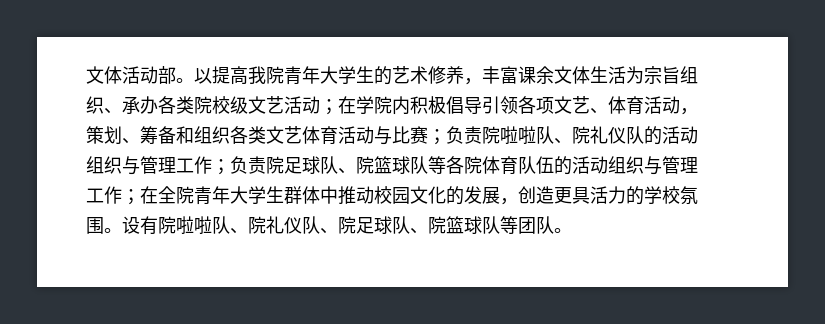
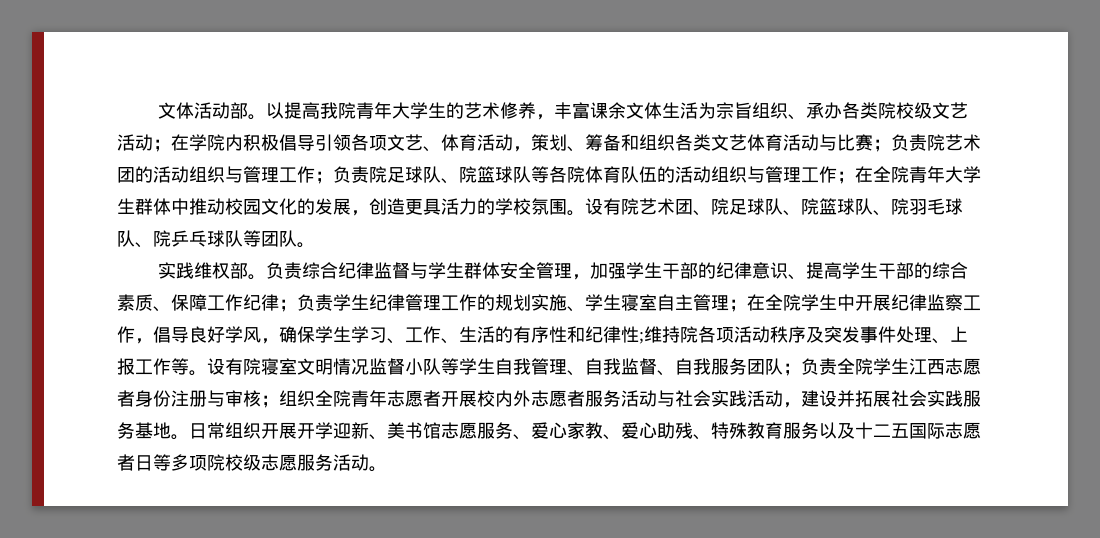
- 负责院啦啦队、院礼仪队的活动组织与管理工作；
+ 负责院艺术团的活动组织与管理工作；
- 设有院啦啦队、院礼仪队、院足球队、院篮球队等团队。
+ 设有院艺术团、院足球队、院篮球队、院羽毛球队、院乒乓球队等团队。
+ 实践维权部。负责综合纪律监督与学生群体安全管理，加强学生干部的纪律意识、提高学生干部的综合素质、保障工作纪律；负责学生纪律管理工作的规划实施、学生寝室自主管理；在全院学生中开展纪律监察工作，倡导良好学风，确保学生学习、工作、生活的有序性和纪律性;维持院各项活动秩序及突发事件处理、上报工作等。设有院寝室文明情况监督小队等学生自我管理、自我监督、自我服务团队；负责全院学生江西志愿者身份注册与审核；组织全院青年志愿者开展校内外志愿者服务活动与社会实践活动，建设并拓展社会实践服务基地。日常组织开展开学迎新、美书馆志愿服务、爱心家教、爱心助残、特殊教育服务以及十二五国际志愿者日等多项院校级志愿服务活动。

